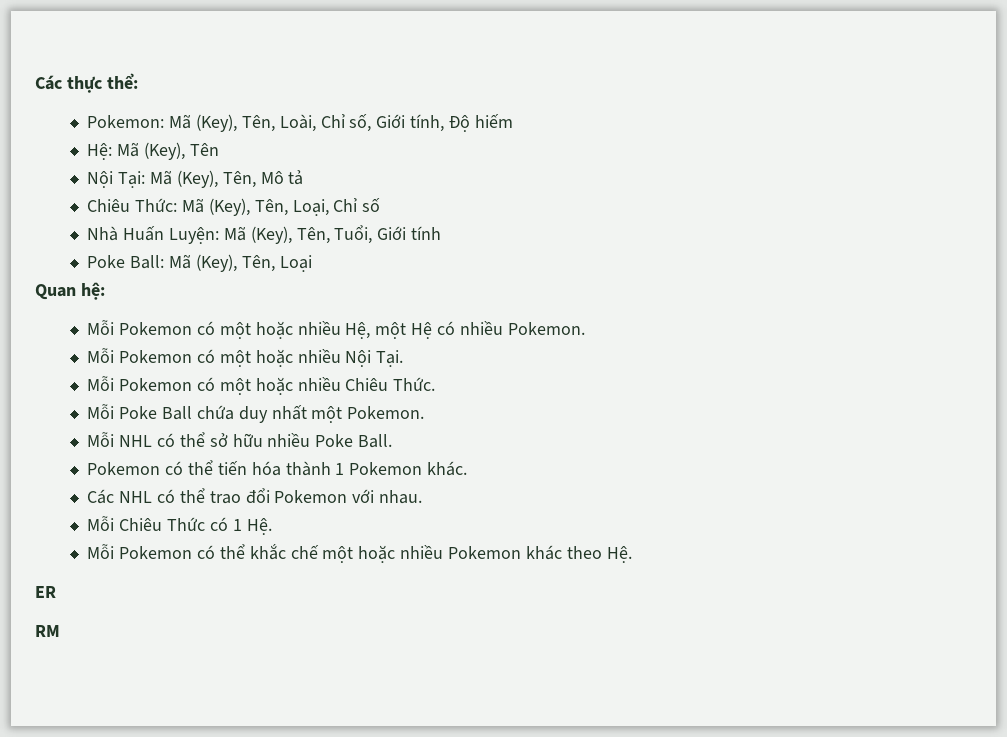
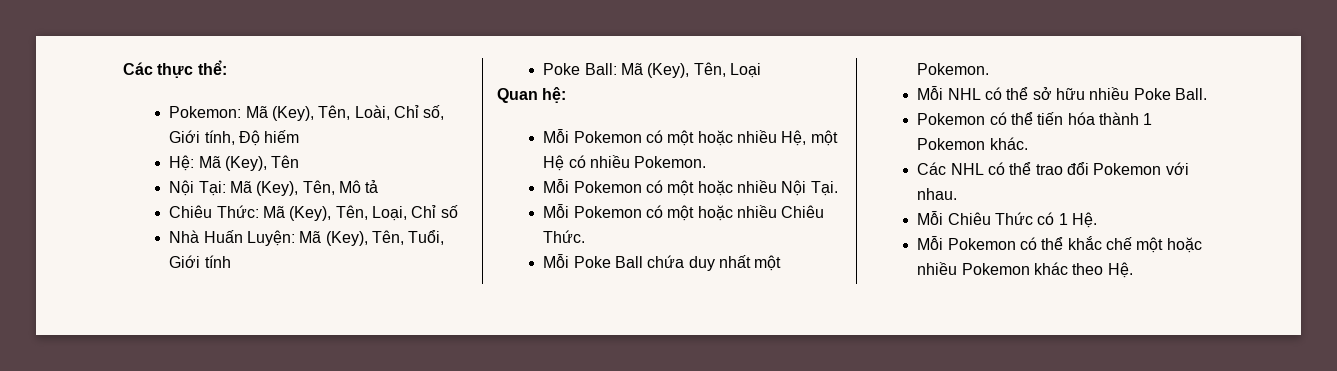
- ER
- RM

